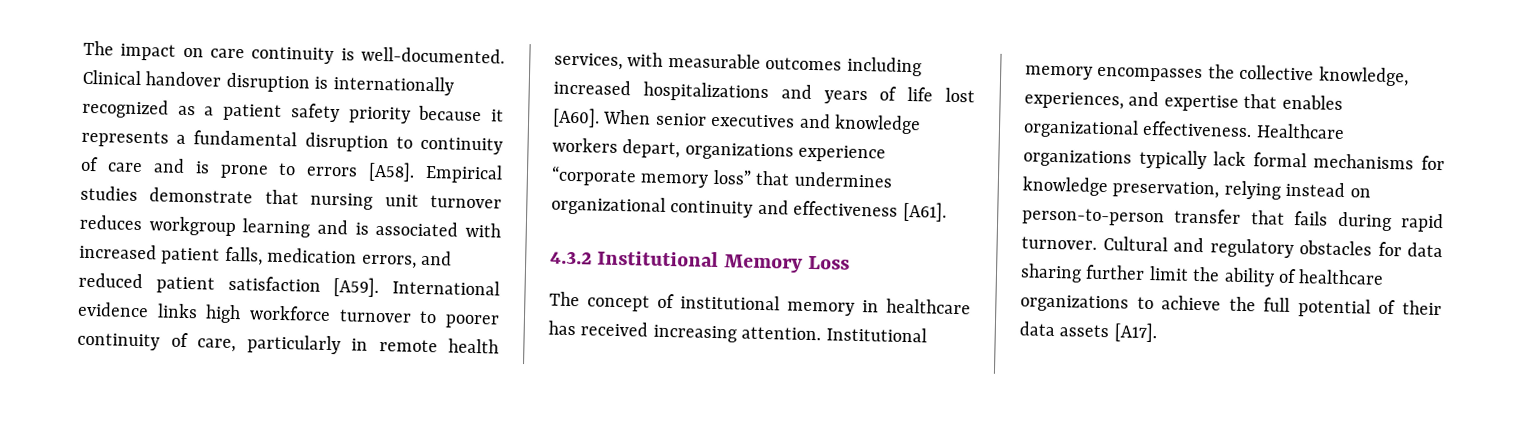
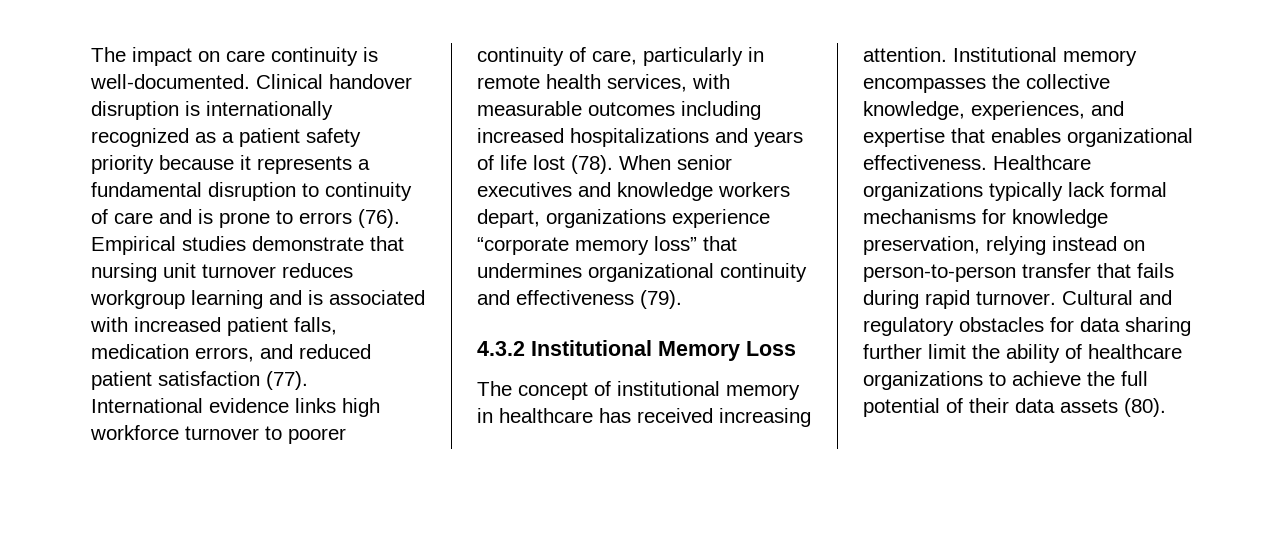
- Clinical handover disruption is internationally recognized as a patient safety priority because it represents a fundamental disruption to continuity of care and is prone to errors [A58].
+ Clinical handover disruption is internationally recognized as a patient safety priority because it represents a fundamental disruption to continuity of care and is prone to errors (76).
- Empirical studies demonstrate that nursing unit turnover reduces workgroup learning and is associated with increased patient falls, medication errors, and reduced patient satisfaction [A59].
+ Empirical studies demonstrate that nursing unit turnover reduces workgroup learning and is associated with increased patient falls, medication errors, and reduced patient satisfaction (77).
- International evidence links high workforce turnover to poorer continuity of care, particularly in remote health services, with measurable outcomes including increased hospitalizations and years of life lost [A60].
+ International evidence links high workforce turnover to poorer continuity of care, particularly in remote health services, with measurable outcomes including increased hospitalizations and years of life lost (78).
- When senior executives and knowledge workers depart, organizations experience “corporate memory loss” that undermines organizational continuity and effectiveness [A61].
+ When senior executives and knowledge workers depart, organizations experience “corporate memory loss” that undermines organizational continuity and effectiveness (79).
- Cultural and regulatory obstacles for data sharing further limit the ability of healthcare organizations to achieve the full potential of their data assets [A17].
+ Cultural and regulatory obstacles for data sharing further limit the ability of healthcare organizations to achieve the full potential of their data assets (80).

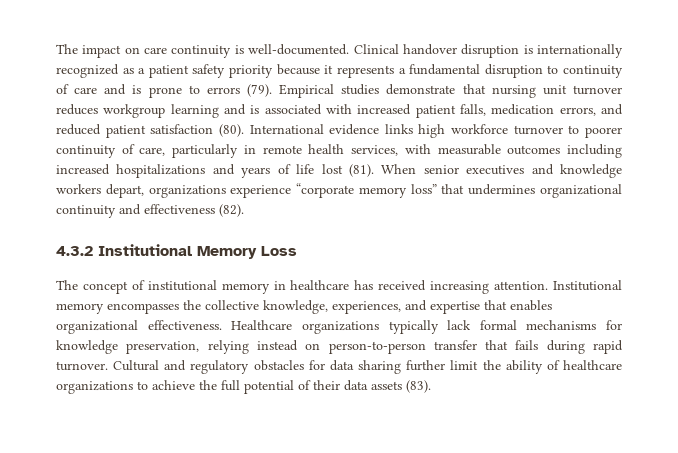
- Clinical handover disruption is internationally recognized as a patient safety priority because it represents a fundamental disruption to continuity of care and is prone to errors (76).
+ Clinical handover disruption is internationally recognized as a patient safety priority because it represents a fundamental disruption to continuity of care and is prone to errors (79).
- Empirical studies demonstrate that nursing unit turnover reduces workgroup learning and is associated with increased patient falls, medication errors, and reduced patient satisfaction (77).
+ Empirical studies demonstrate that nursing unit turnover reduces workgroup learning and is associated with increased patient falls, medication errors, and reduced patient satisfaction (80).
- International evidence links high workforce turnover to poorer continuity of care, particularly in remote health services, with measurable outcomes including increased hospitalizations and years of life lost (78).
+ International evidence links high workforce turnover to poorer continuity of care, particularly in remote health services, with measurable outcomes including increased hospitalizations and years of life lost (81).
- When senior executives and knowledge workers depart, organizations experience “corporate memory loss” that undermines organizational continuity and effectiveness (79).
+ When senior executives and knowledge workers depart, organizations experience “corporate memory loss” that undermines organizational continuity and effectiveness (82).
- Cultural and regulatory obstacles for data sharing further limit the ability of healthcare organizations to achieve the full potential of their data assets (80).
+ Cultural and regulatory obstacles for data sharing further limit the ability of healthcare organizations to achieve the full potential of their data assets (83).

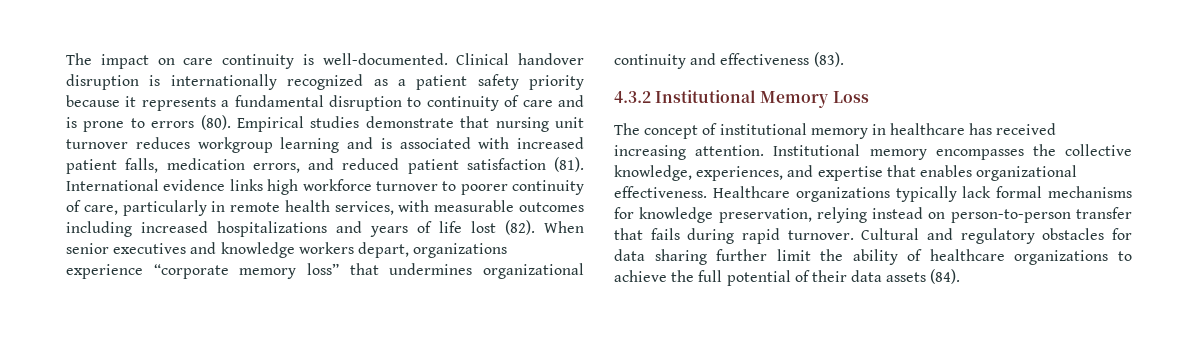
- Clinical handover disruption is internationally recognized as a patient safety priority because it represents a fundamental disruption to continuity of care and is prone to errors (79).
+ Clinical handover disruption is internationally recognized as a patient safety priority because it represents a fundamental disruption to continuity of care and is prone to errors (80).
- Empirical studies demonstrate that nursing unit turnover reduces workgroup learning and is associated with increased patient falls, medication errors, and reduced patient satisfaction (80).
+ Empirical studies demonstrate that nursing unit turnover reduces workgroup learning and is associated with increased patient falls, medication errors, and reduced patient satisfaction (81).
- International evidence links high workforce turnover to poorer continuity of care, particularly in remote health services, with measurable outcomes including increased hospitalizations and years of life lost (81).
+ International evidence links high workforce turnover to poorer continuity of care, particularly in remote health services, with measurable outcomes including increased hospitalizations and years of life lost (82).
- When senior executives and knowledge workers depart, organizations experience “corporate memory loss” that undermines organizational continuity and effectiveness (82).
+ When senior executives and knowledge workers depart, organizations experience “corporate memory loss” that undermines organizational continuity and effectiveness (83).
- Cultural and regulatory obstacles for data sharing further limit the ability of healthcare organizations to achieve the full potential of their data assets (83).
+ Cultural and regulatory obstacles for data sharing further limit the ability of healthcare organizations to achieve the full potential of their data assets (84).

